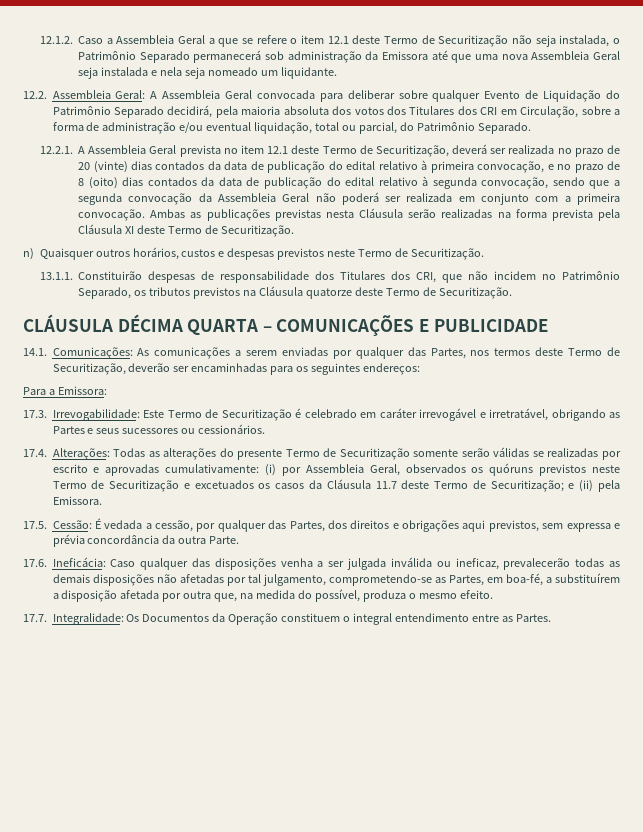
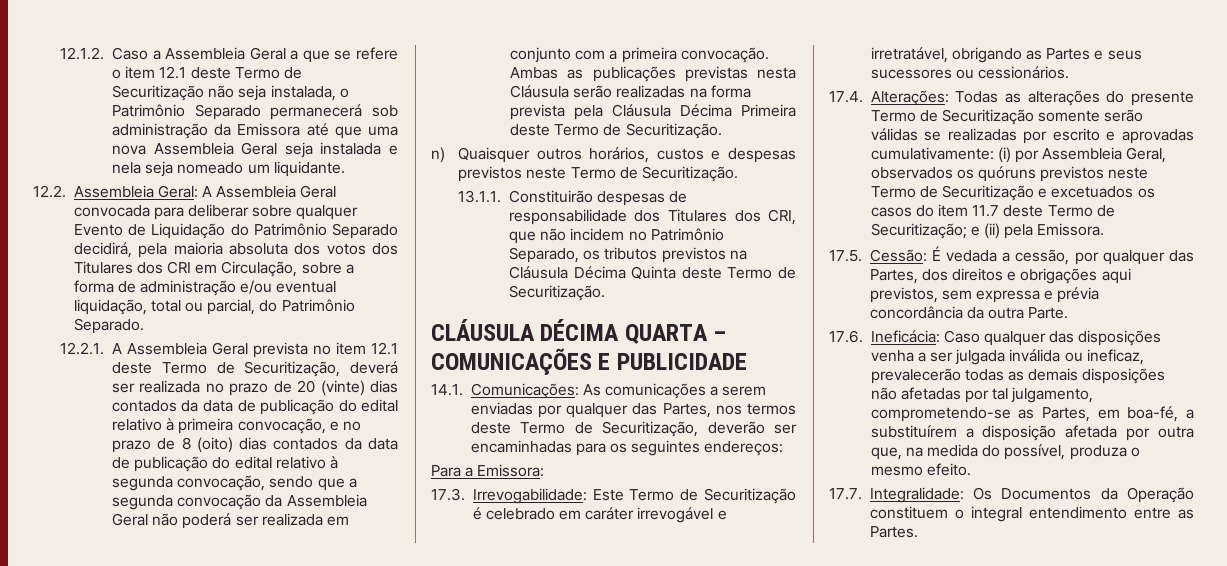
- Ambas as publicações previstas nesta Cláusula serão realizadas na forma prevista pela Cláusula XI deste Termo de Securitização.
+ Ambas as publicações previstas nesta Cláusula serão realizadas na forma prevista pela Cláusula Décima Primeira deste Termo de Securitização.
- 13.1.1. Constituirão despesas de responsabilidade dos Titulares dos CRI, que não incidem no Patrimônio Separado, os tributos previstos na Cláusula quatorze deste Termo de Securitização.
+ 13.1.1. Constituirão despesas de responsabilidade dos Titulares dos CRI, que não incidem no Patrimônio Separado, os tributos previstos na Cláusula Décima Quinta deste Termo de Securitização.
- 17.4. Alterações: Todas as alterações do presente Termo de Securitização somente serão válidas se realizadas por escrito e aprovadas cumulativamente: (i) por Assembleia Geral, observados os quóruns previstos neste Termo de Securitização e excetuados os casos da Cláusula 11.7 deste Termo de Securitização; e (ii) pela Emissora.
+ 17.4. Alterações: Todas as alterações do presente Termo de Securitização somente serão válidas se realizadas por escrito e aprovadas cumulativamente: (i) por Assembleia Geral, observados os quóruns previstos neste Termo de Securitização e excetuados os casos do item 11.7 deste Termo de Securitização; e (ii) pela Emissora.

